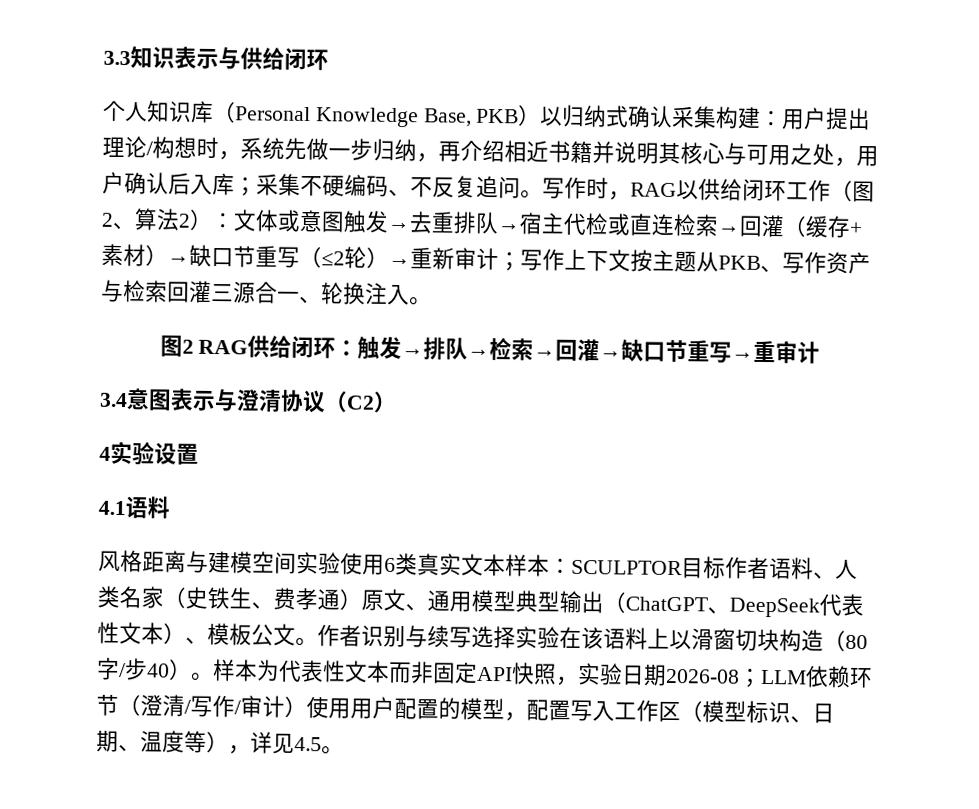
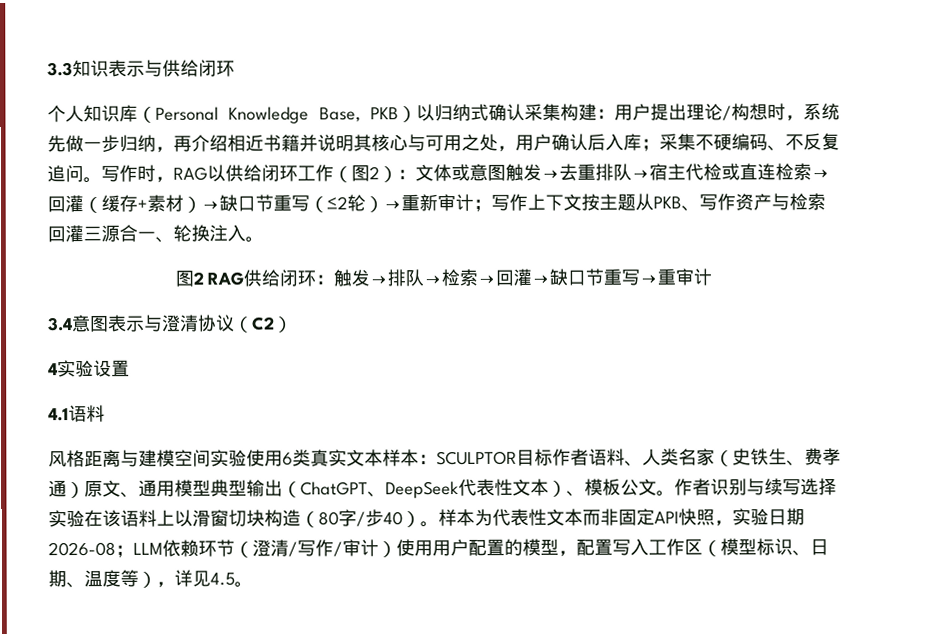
- 写作时，RAG以供给闭环工作（图2、算法2）：文体或意图触发→去重排队→宿主代检或直连检索→回灌（缓存+素材）→缺口节重写（≤2轮）→重新审计；写作上下文按主题从PKB、写作资产与检索回灌三源合一、轮换注入。
+ 写作时，RAG以供给闭环工作（图2）：文体或意图触发→去重排队→宿主代检或直连检索→回灌（缓存+素材）→缺口节重写（≤2轮）→重新审计；写作上下文按主题从PKB、写作资产与检索回灌三源合一、轮换注入。

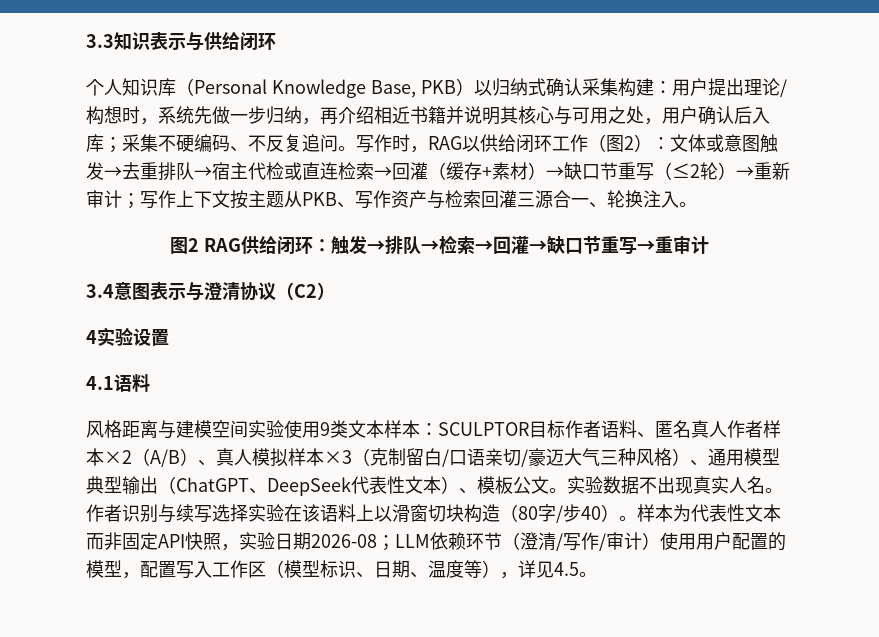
- 风格距离与建模空间实验使用6类真实文本样本：SCULPTOR目标作者语料、人类名家（史铁生、费孝通）原文、通用模型典型输出（ChatGPT、DeepSeek代表性文本）、模板公文。
+ 风格距离与建模空间实验使用9类文本样本：SCULPTOR目标作者语料、匿名真人作者样本×2（A/B）、真人模拟样本×3（克制留白/口语亲切/豪迈大气三种风格）、通用模型典型输出（ChatGPT、DeepSeek代表性文本）、模板公文。
+ 实验数据不出现真实人名。

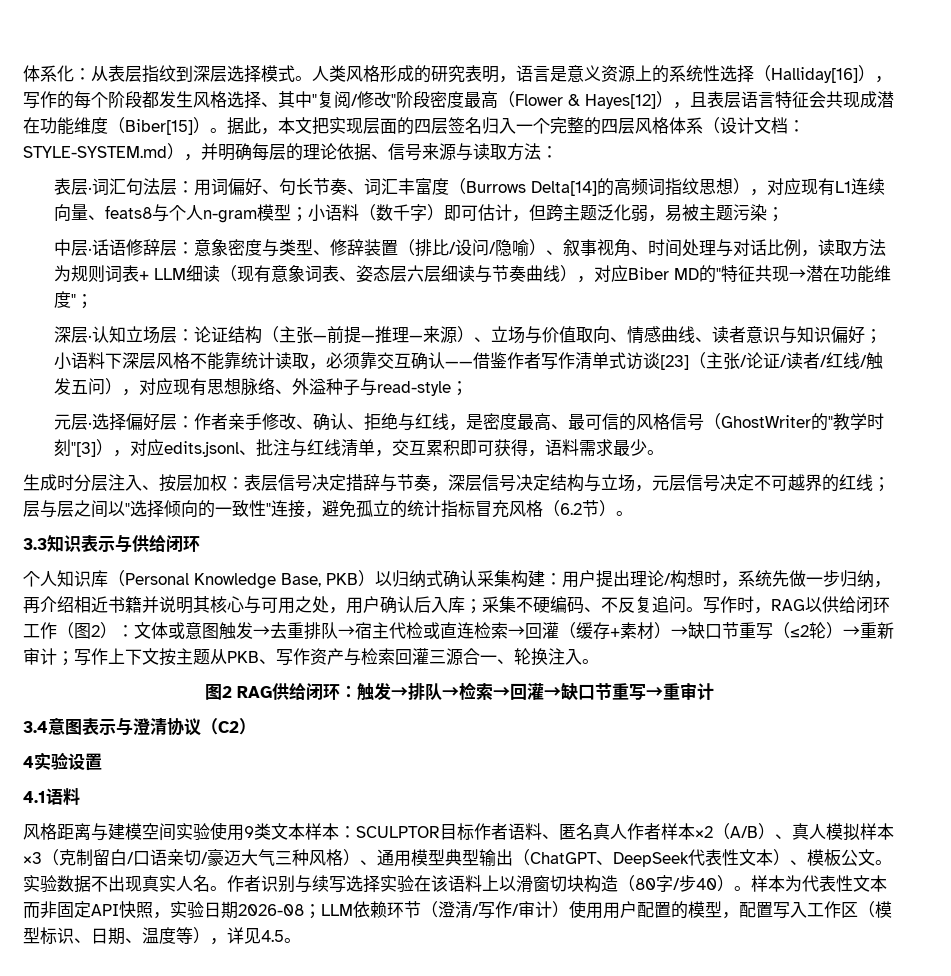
+ 体系化：从表层指纹到深层选择模式。人类风格形成的研究表明，语言是意义资源上的系统性选择（Halliday[16]），写作的每个阶段都发生风格选择、其中"复阅/修改"阶段密度最高（Flower & Hayes[12]），且表层语言特征会共现成潜在功能维度（Biber[15]）。据此，本文把实现层面的四层签名归入一个完整的四层风格体系（设计文档：STYLE-SYSTEM.md），并明确每层的理论依据、信号来源与读取方法：
+ 表层·词汇句法层：用词偏好、句长节奏、词汇丰富度（Burrows Delta[14]的高频词指纹思想），对应现有L1连续向量、feats8与个人n-gram模型；小语料（数千字）即可估计，但跨主题泛化弱，易被主题污染；
+ 中层·话语修辞层：意象密度与类型、修辞装置（排比/设问/隐喻）、叙事视角、时间处理与对话比例，读取方法为规则词表+ LLM细读（现有意象词表、姿态层六层细读与节奏曲线），对应Biber MD的"特征共现→潜在功能维度"；
+ 深层·认知立场层：论证结构（主张—前提—推理—来源）、立场与价值取向、情感曲线、读者意识与知识偏好；小语料下深层风格不能靠统计读取，必须靠交互确认——借鉴作者写作清单式访谈[23]（主张/论证/读者/红线/触发五问），对应现有思想脉络、外溢种子与read-style；
+ 元层·选择偏好层：作者亲手修改、确认、拒绝与红线，是密度最高、最可信的风格信号（GhostWriter的"教学时刻"[3]），对应edits.jsonl、批注与红线清单，交互累积即可获得，语料需求最少。
+ 生成时分层注入、按层加权：表层信号决定措辞与节奏，深层信号决定结构与立场，元层信号决定不可越界的红线；层与层之间以"选择倾向的一致性"连接，避免孤立的统计指标冒充风格（6.2节）。

